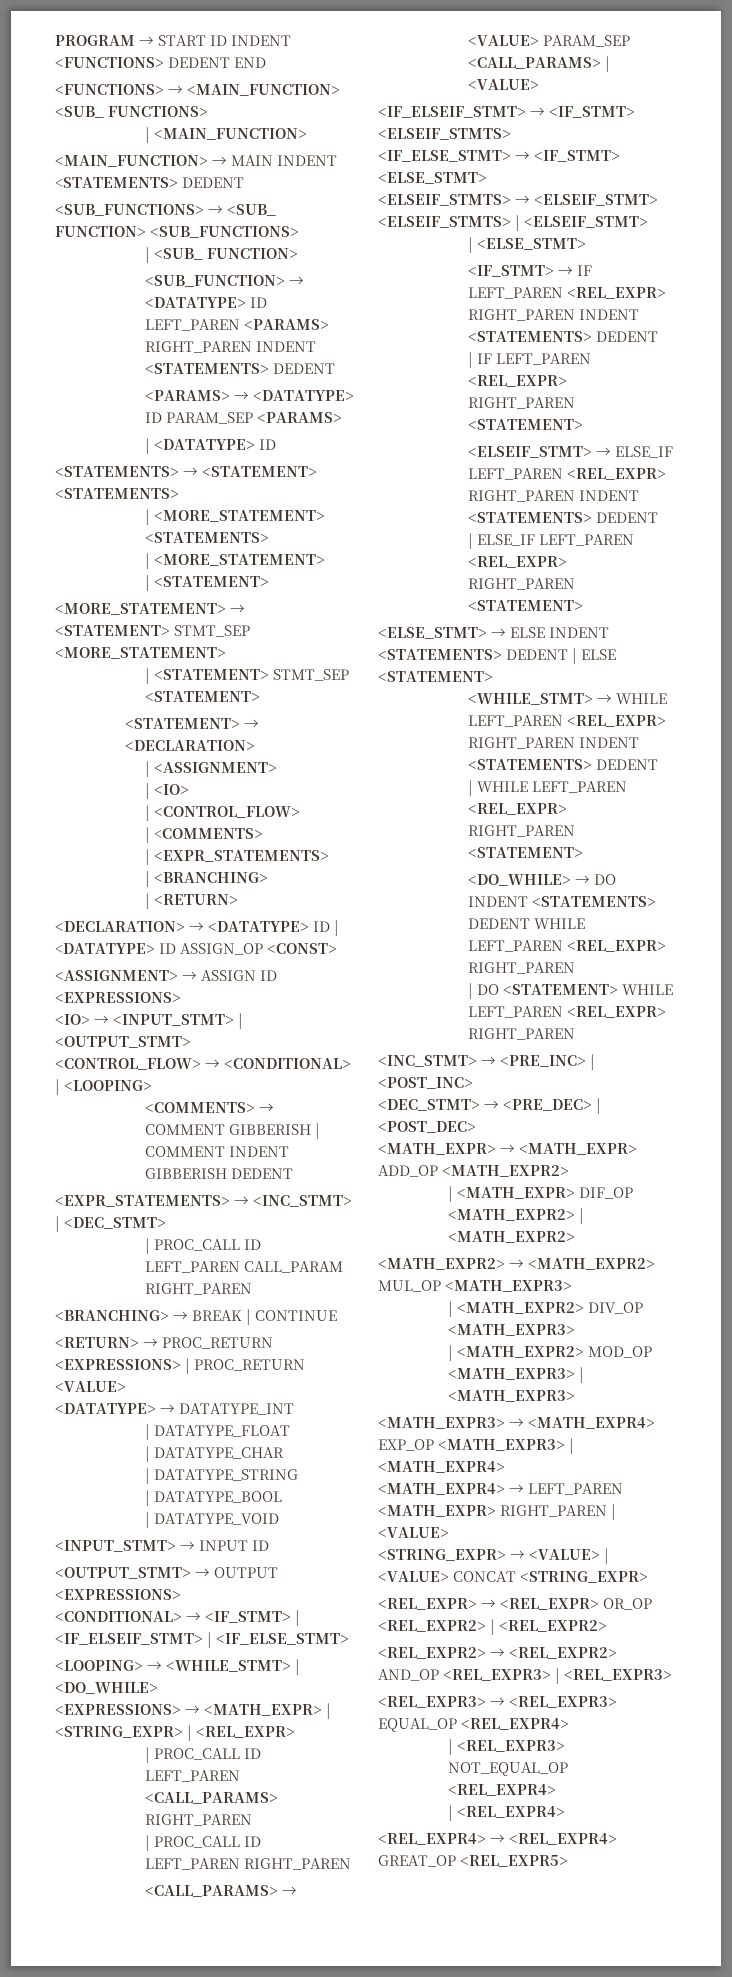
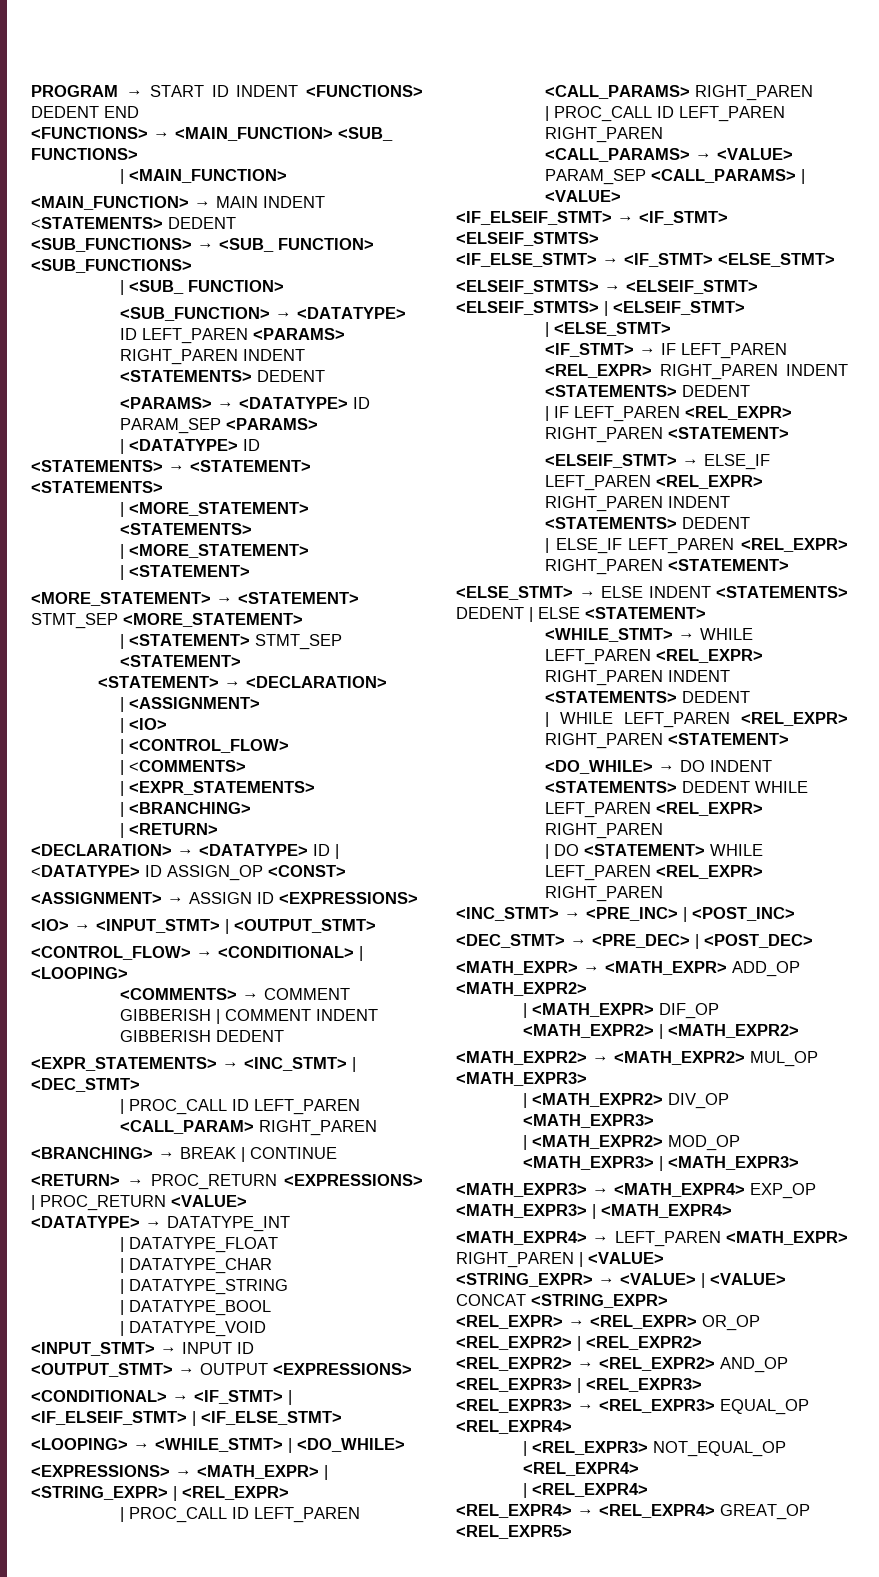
- | PROC_CALL ID LEFT_PAREN CALL_PARAM RIGHT_PAREN
+ | PROC_CALL ID LEFT_PAREN <CALL_PARAM> RIGHT_PAREN

